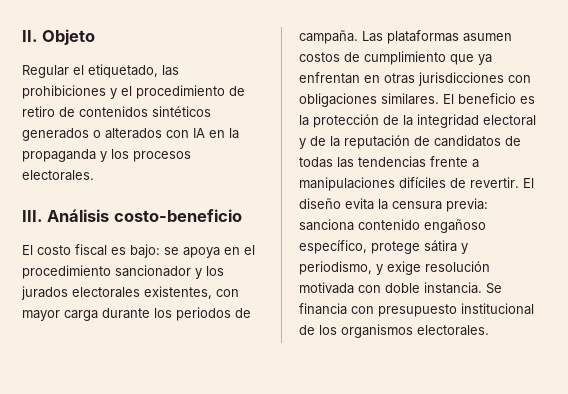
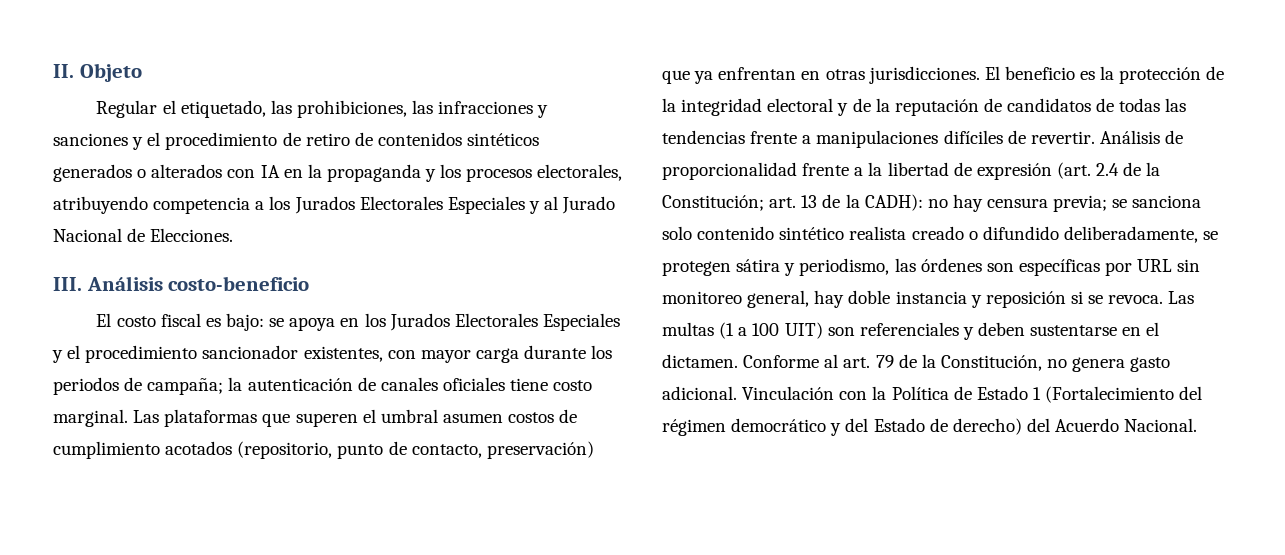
- Regular el etiquetado, las prohibiciones y el procedimiento de retiro de contenidos sintéticos generados o alterados con IA en la propaganda y los procesos electorales.
+ Regular el etiquetado, las prohibiciones, las infracciones y sanciones y el procedimiento de retiro de contenidos sintéticos generados o alterados con IA en la propaganda y los procesos electorales, atribuyendo competencia a los Jurados Electorales Especiales y al Jurado Nacional de Elecciones.
- El costo fiscal es bajo: se apoya en el procedimiento sancionador y los jurados electorales existentes, con mayor carga durante los periodos de campaña. Las plataformas asumen costos de cumplimiento que ya enfrentan en otras jurisdicciones con obligaciones similares.
+ El costo fiscal es bajo: se apoya en los Jurados Electorales Especiales y el procedimiento sancionador existentes, con mayor carga durante los periodos de campaña; la autenticación de canales oficiales tiene costo marginal. Las plataformas que superen el umbral asumen costos de cumplimiento acotados (repositorio, punto de contacto, preservación) que ya enfrentan en otras jurisdicciones.
- El diseño evita la censura previa: sanciona contenido engañoso específico, protege sátira y periodismo, y exige resolución motivada con doble instancia. Se financia con presupuesto institucional de los organismos electorales.
+ Análisis de proporcionalidad frente a la libertad de expresión (art. 2.4 de la Constitución; art. 13 de la CADH): no hay censura previa; se sanciona solo contenido sintético realista creado o difundido deliberadamente, se protegen sátira y periodismo, las órdenes son específicas por URL sin monitoreo general, hay doble instancia y reposición si se revoca. Las multas (1 a 100 UIT) son referenciales y deben sustentarse en el dictamen. Conforme al art. 79 de la Constitución, no genera gasto adicional. Vinculación con la Política de Estado 1 (Fortalecimiento del régimen democrático y del Estado de derecho) del Acuerdo Nacional.

